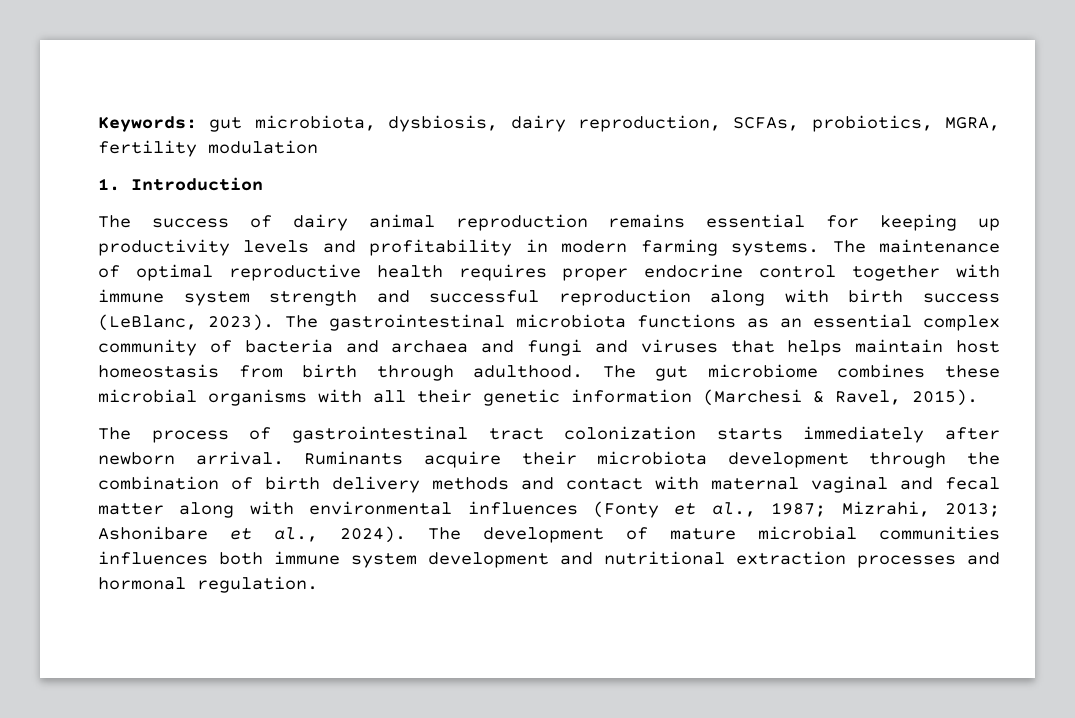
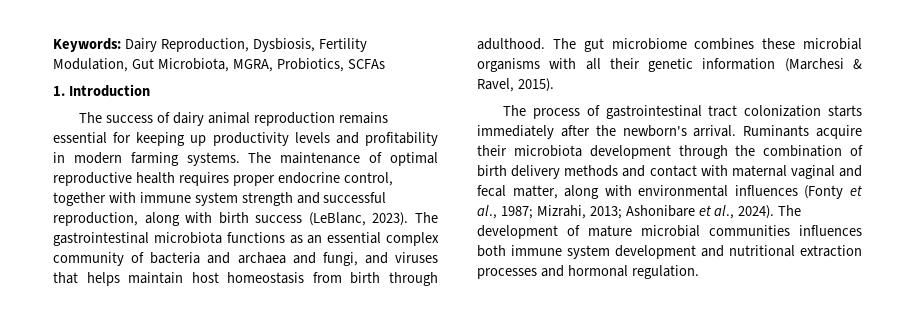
- Keywords: gut microbiota, dysbiosis, dairy reproduction, SCFAs, probiotics, MGRA, fertility modulation
+ Keywords: Dairy Reproduction, Dysbiosis, Fertility Modulation, Gut Microbiota, MGRA, Probiotics, SCFAs
- The maintenance of optimal reproductive health requires proper endocrine control together with immune system strength and successful reproduction along with birth success (LeBlanc, 2023).
+ The maintenance of optimal reproductive health requires proper endocrine control, together with immune system strength and successful reproduction, along with birth success (LeBlanc, 2023).
- The gastrointestinal microbiota functions as an essential complex community of bacteria and archaea and fungi and viruses that helps maintain host homeostasis from birth through adulthood.
+ The gastrointestinal microbiota functions as an essential complex community of bacteria and archaea and fungi, and viruses that helps maintain host homeostasis from birth through adulthood.
- The process of gastrointestinal tract colonization starts immediately after newborn arrival.
+ The process of gastrointestinal tract colonization starts immediately after the newborn's arrival.
- Ruminants acquire their microbiota development through the combination of birth delivery methods and contact with maternal vaginal and fecal matter along with environmental influences (Fonty et al., 1987; Mizrahi, 2013; Ashonibare et al., 2024).
+ Ruminants acquire their microbiota development through the combination of birth delivery methods and contact with maternal vaginal and fecal matter, along with environmental influences (Fonty et al., 1987; Mizrahi, 2013; Ashonibare et al., 2024).

